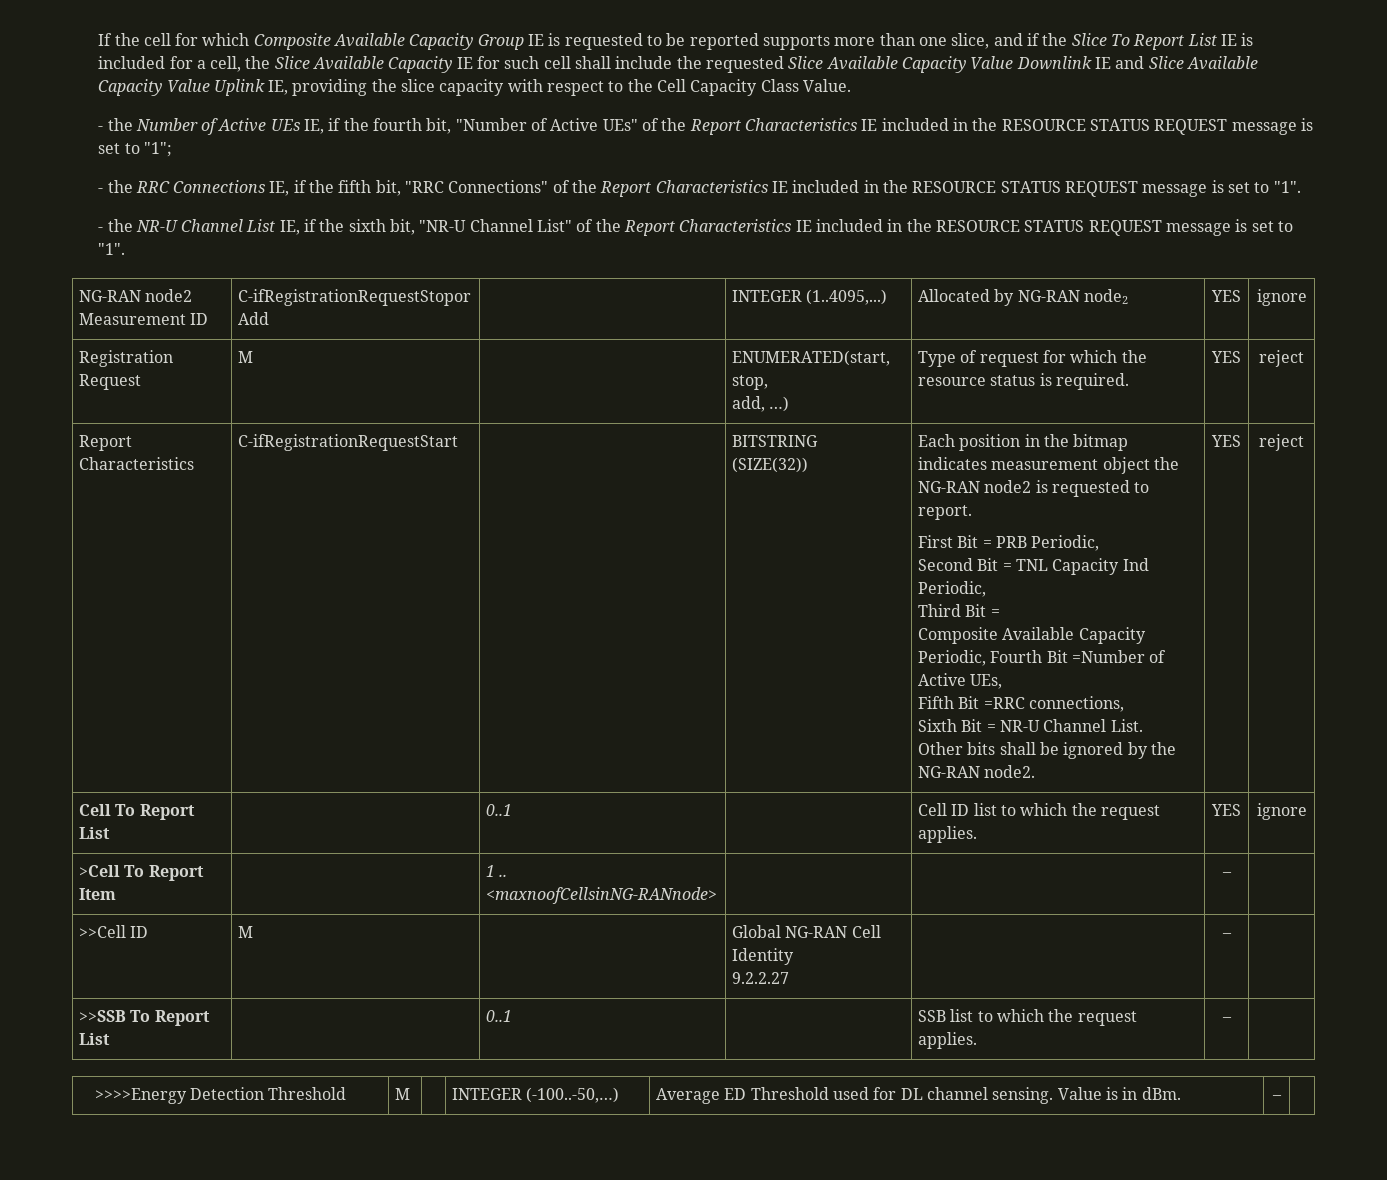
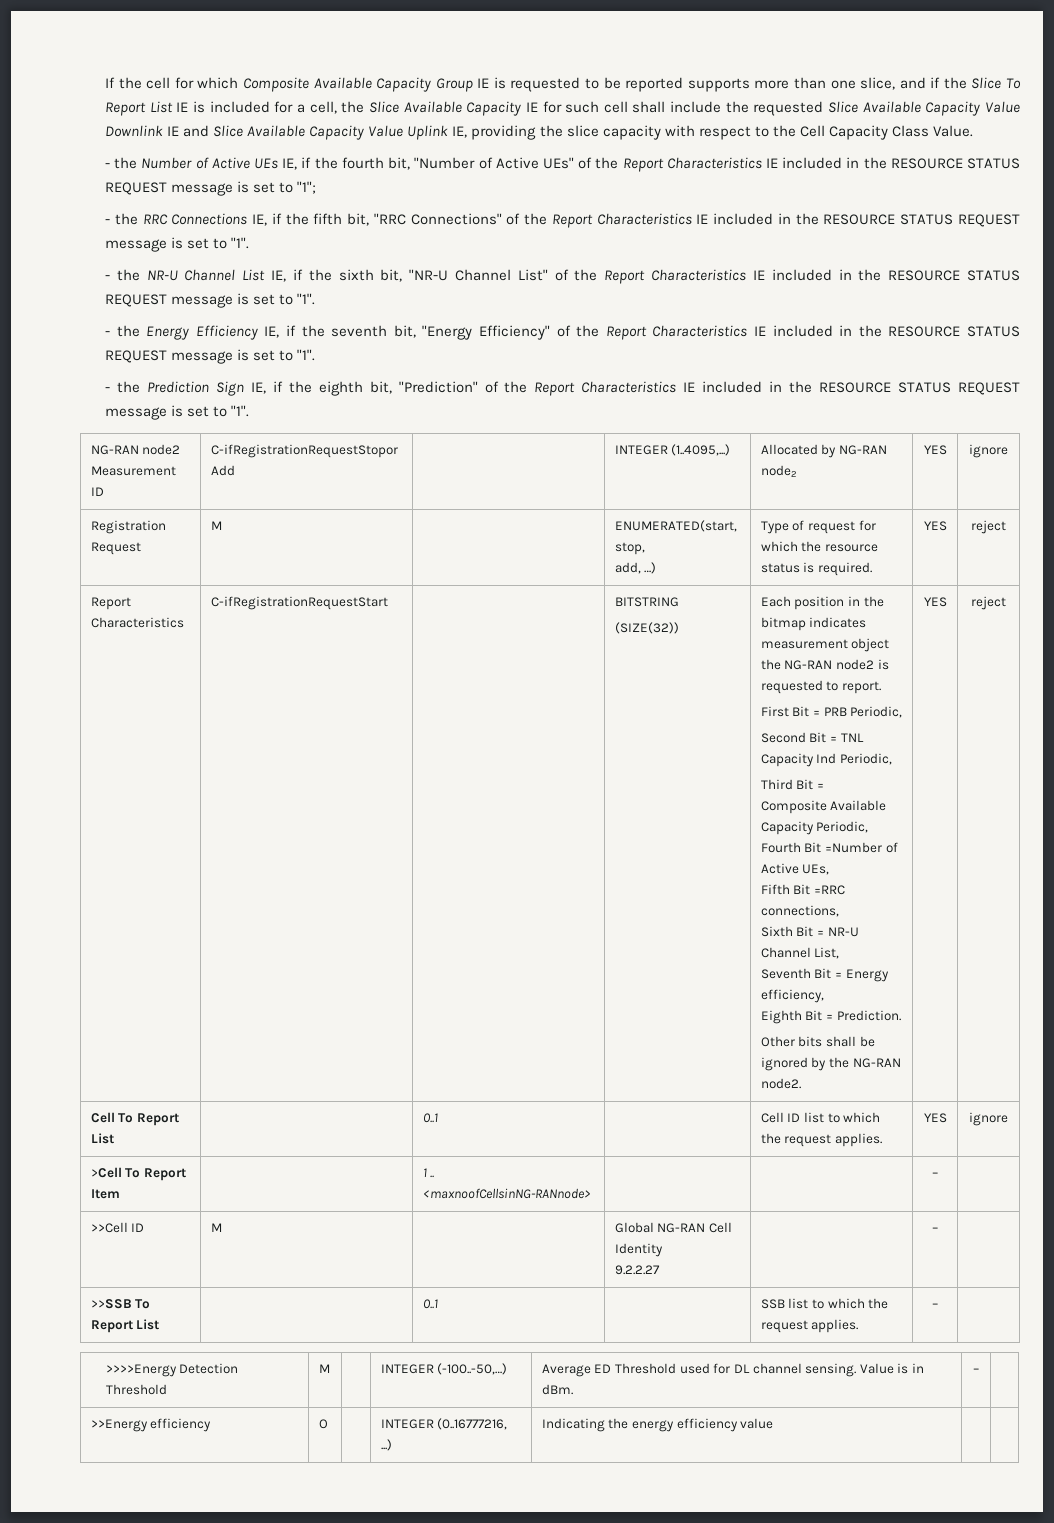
+ - the Energy Efficiency IE, if the seventh bit, "Energy Efficiency" of the Report Characteristics IE included in the RESOURCE STATUS REQUEST message is set to "1".
+ - the Prediction Sign IE, if the eighth bit, "Prediction" of the Report Characteristics IE included in the RESOURCE STATUS REQUEST message is set to "1".
- Sixth Bit = NR-U Channel List.
+ Sixth Bit = NR-U Channel List,
+ Seventh Bit = Energy efficiency,
+ Eighth Bit = Prediction.
+ >>Energy efficiency | O | | INTEGER (0..16777216, ...) | Indicating the energy efficiency value | |

